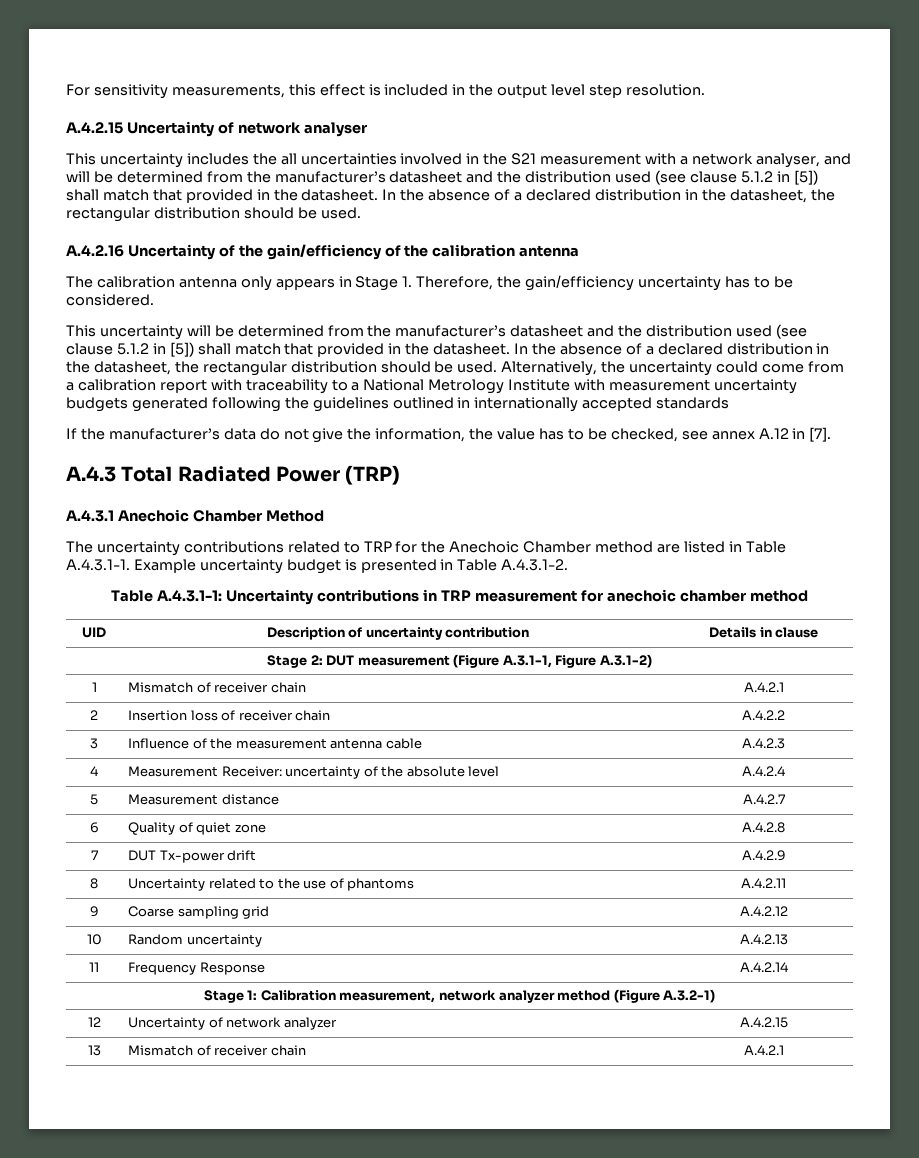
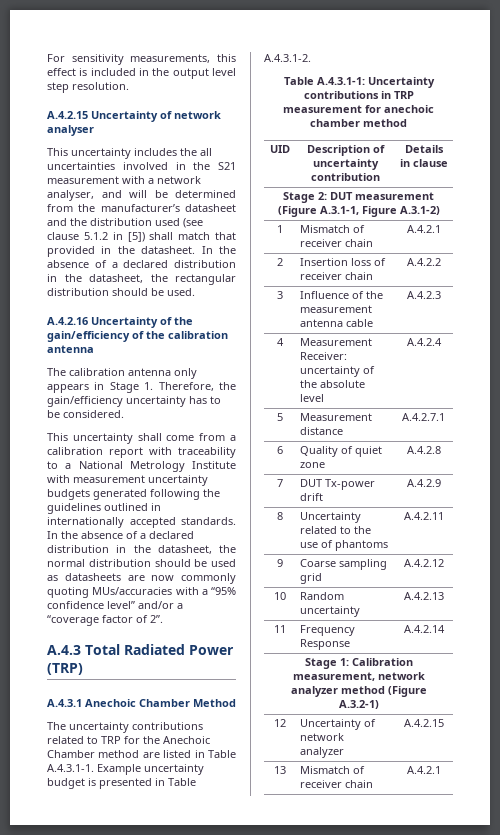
- This uncertainty will be determined from the manufacturer’s datasheet and the distribution used (see clause 5.1.2 in [5]) shall match that provided in the datasheet. In the absence of a declared distribution in the datasheet, the rectangular distribution should be used. Alternatively, the uncertainty could come from a calibration report with traceability to a National Metrology Institute with measurement uncertainty budgets generated following the guidelines outlined in internationally accepted standards
- If the manufacturer’s data do not give the information, the value has to be checked, see annex A.12 in [7].
+ This uncertainty shall come from a calibration report with traceability to a National Metrology Institute with measurement uncertainty budgets generated following the guidelines outlined in internationally accepted standards. In the absence of a declared distribution in the datasheet, the normal distribution should be used as datasheets are now commonly quoting MUs/accuracies with a “95% confidence level” and/or a “coverage factor of 2”.
- 5 | Measurement distance | A.4.2.7
+ 5 | Measurement distance | A.4.2.7.1

